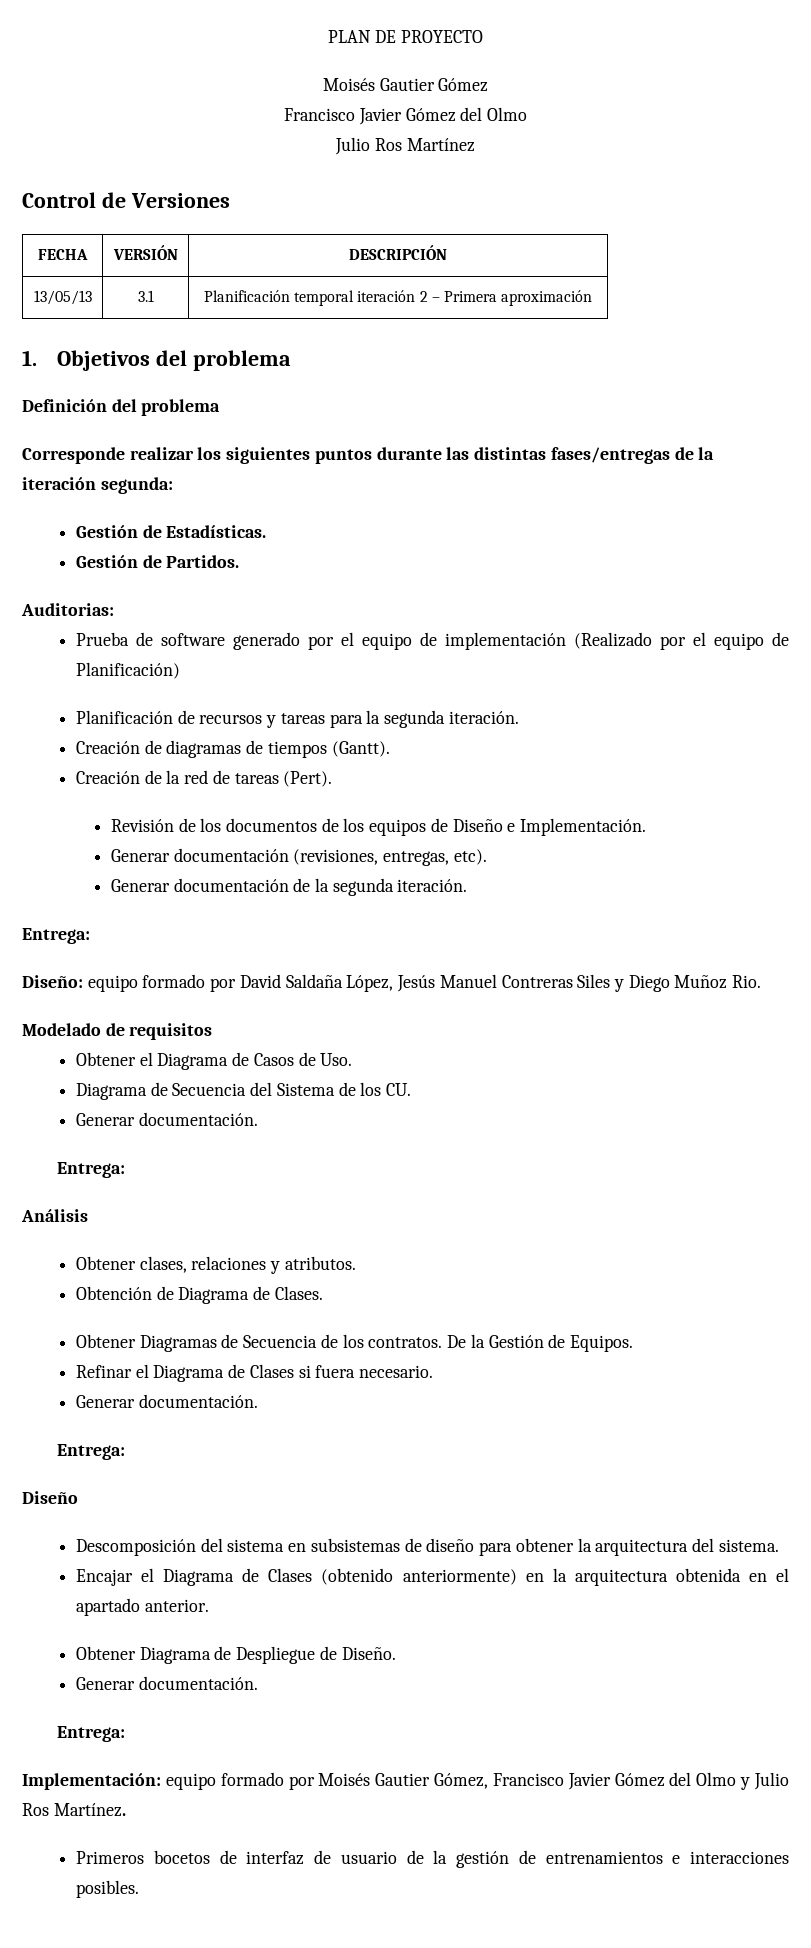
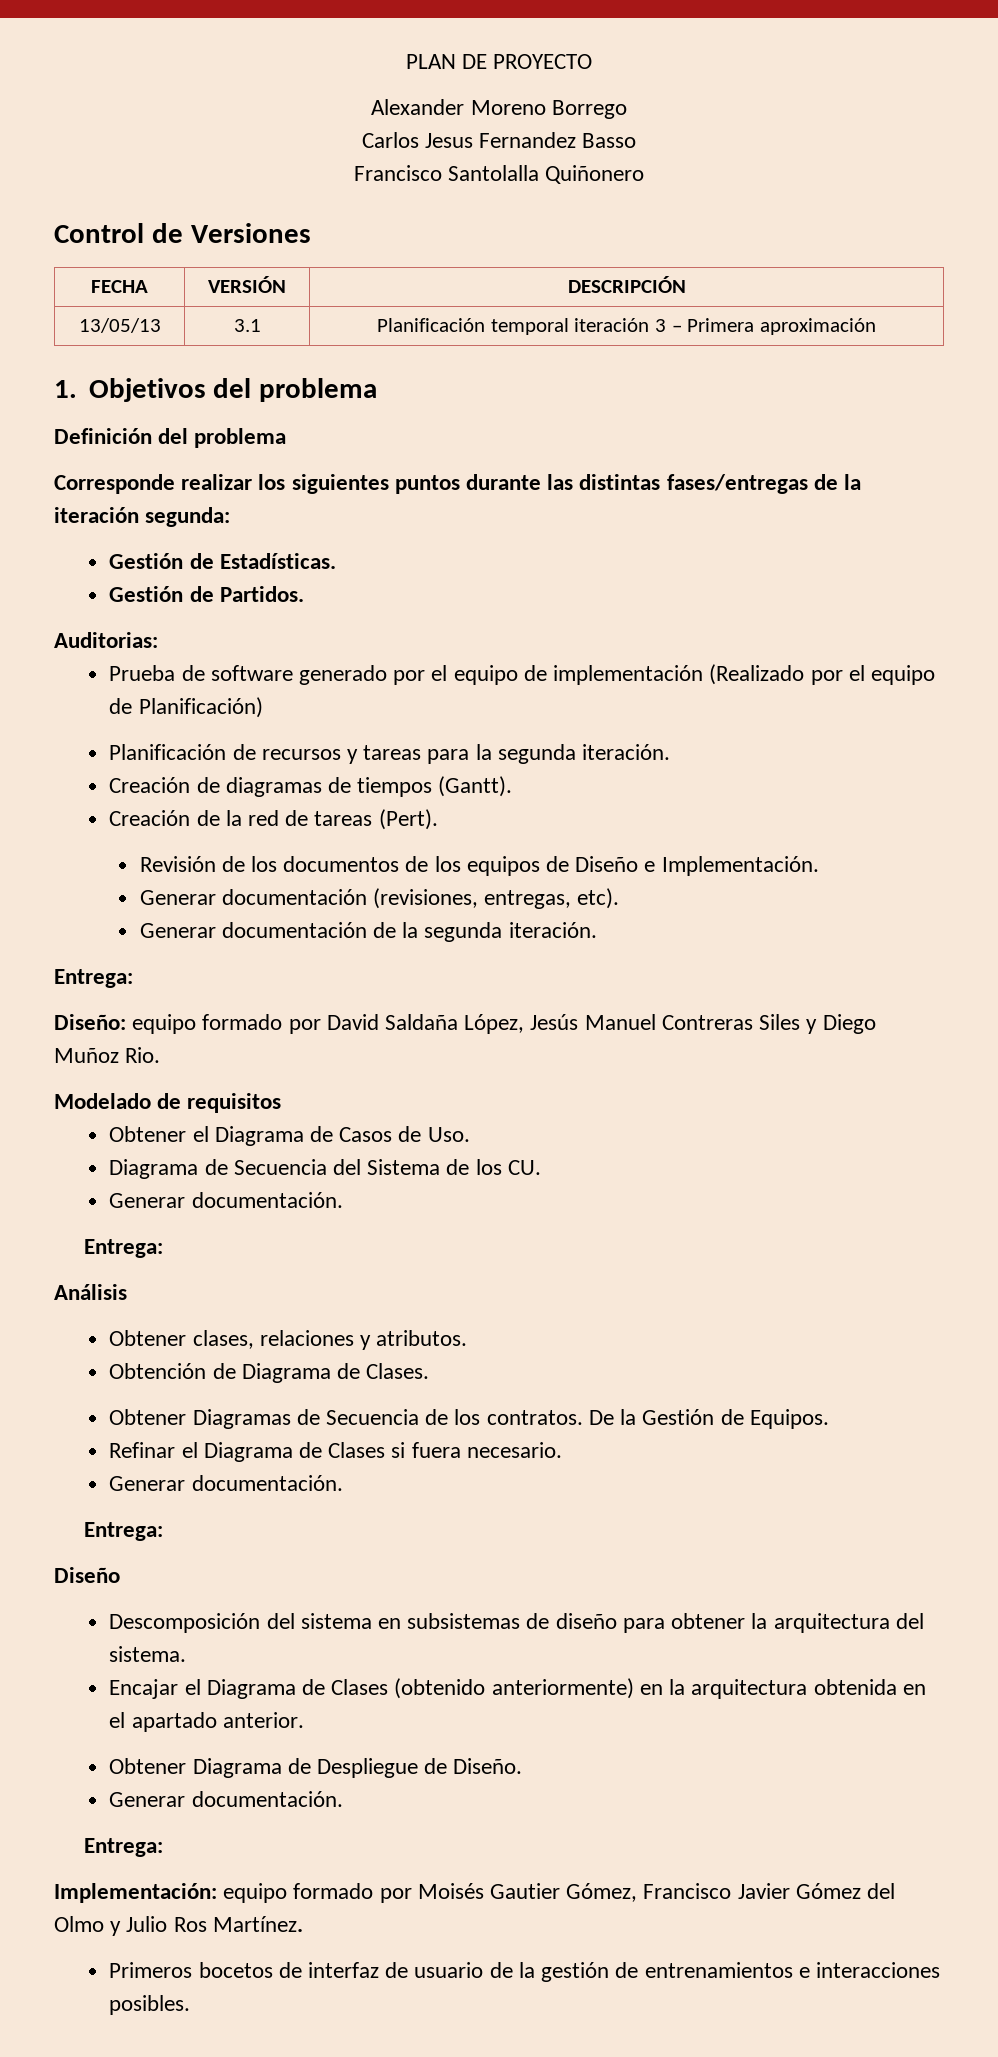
- Moisés Gautier Gómez
- Francisco Javier Gómez del Olmo
- Julio Ros Martínez
+ Alexander Moreno Borrego
+ Carlos Jesus Fernandez Basso
+ Francisco Santolalla Quiñonero
- 13/05/13 | 3.1 | Planificación temporal iteración 2 – Primera aproximación
+ 13/05/13 | 3.1 | Planificación temporal iteración 3 – Primera aproximación

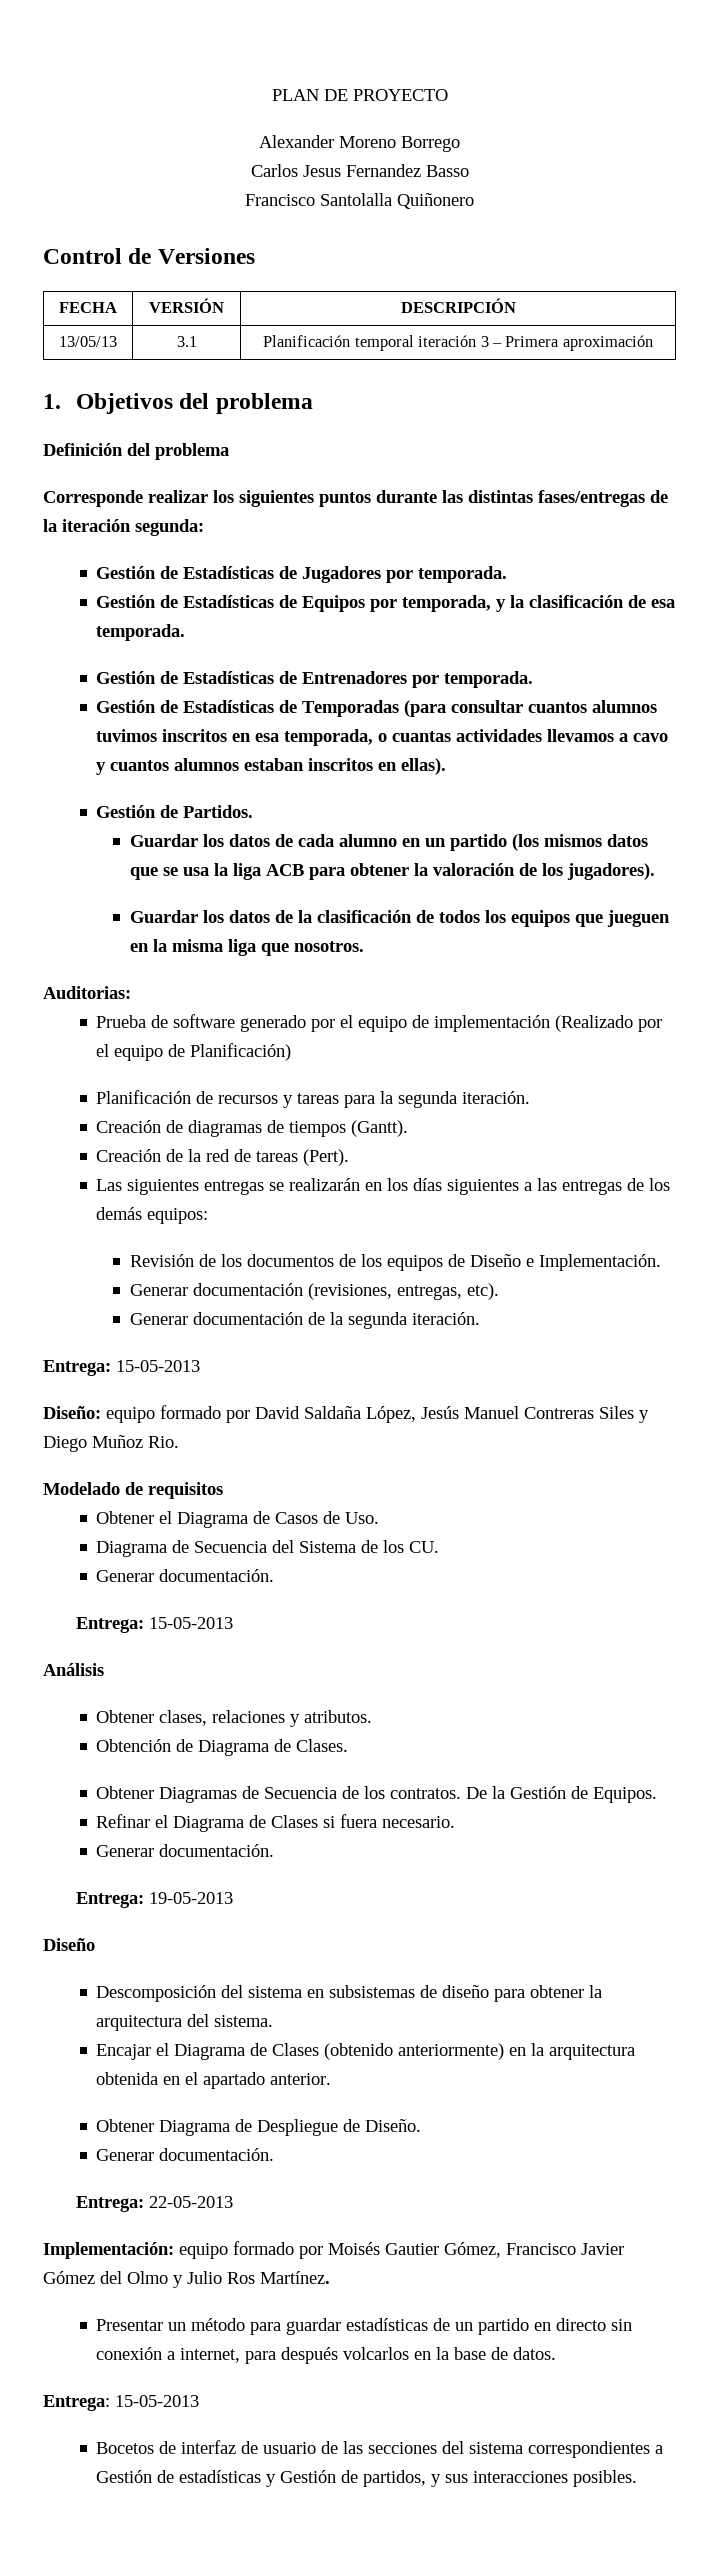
- Gestión de Estadísticas.
+ Gestión de Estadísticas de Jugadores por temporada.
+ Gestión de Estadísticas de Equipos por temporada, y la clasificación de esa temporada.
+ Gestión de Estadísticas de Entrenadores por temporada.
+ Gestión de Estadísticas de Temporadas (para consultar cuantos alumnos tuvimos inscritos en esa temporada, o cuantas actividades llevamos a cavo y cuantos alumnos estaban inscritos en ellas).
  Gestión de Partidos.
+ Guardar los datos de cada alumno en un partido (los mismos datos que se usa la liga ACB para obtener la valoración de los jugadores).
+ Guardar los datos de la clasificación de todos los equipos que jueguen en la misma liga que nosotros.
+ Las siguientes entregas se realizarán en los días siguientes a las entregas de los demás equipos:
  Generar documentación de la segunda iteración.
- Entrega:
+ Entrega: 15-05-2013
  Diagrama de Secuencia del Sistema de los CU.
  Generar documentación.
- Entrega:
+ Entrega: 15-05-2013
  Refinar el Diagrama de Clases si fuera necesario.
  Generar documentación.
- Entrega:
+ Entrega: 19-05-2013
  Obtener Diagrama de Despliegue de Diseño.
  Generar documentación.
- Entrega:
+ Entrega: 22-05-2013
- Primeros bocetos de interfaz de usuario de la gestión de entrenamientos e interacciones posibles.
+ Presentar un método para guardar estadísticas de un partido en directo sin conexión a internet, para después volcarlos en la base de datos.
+ Entrega: 15-05-2013
+ Bocetos de interfaz de usuario de las secciones del sistema correspondientes a Gestión de estadísticas y Gestión de partidos, y sus interacciones posibles.

